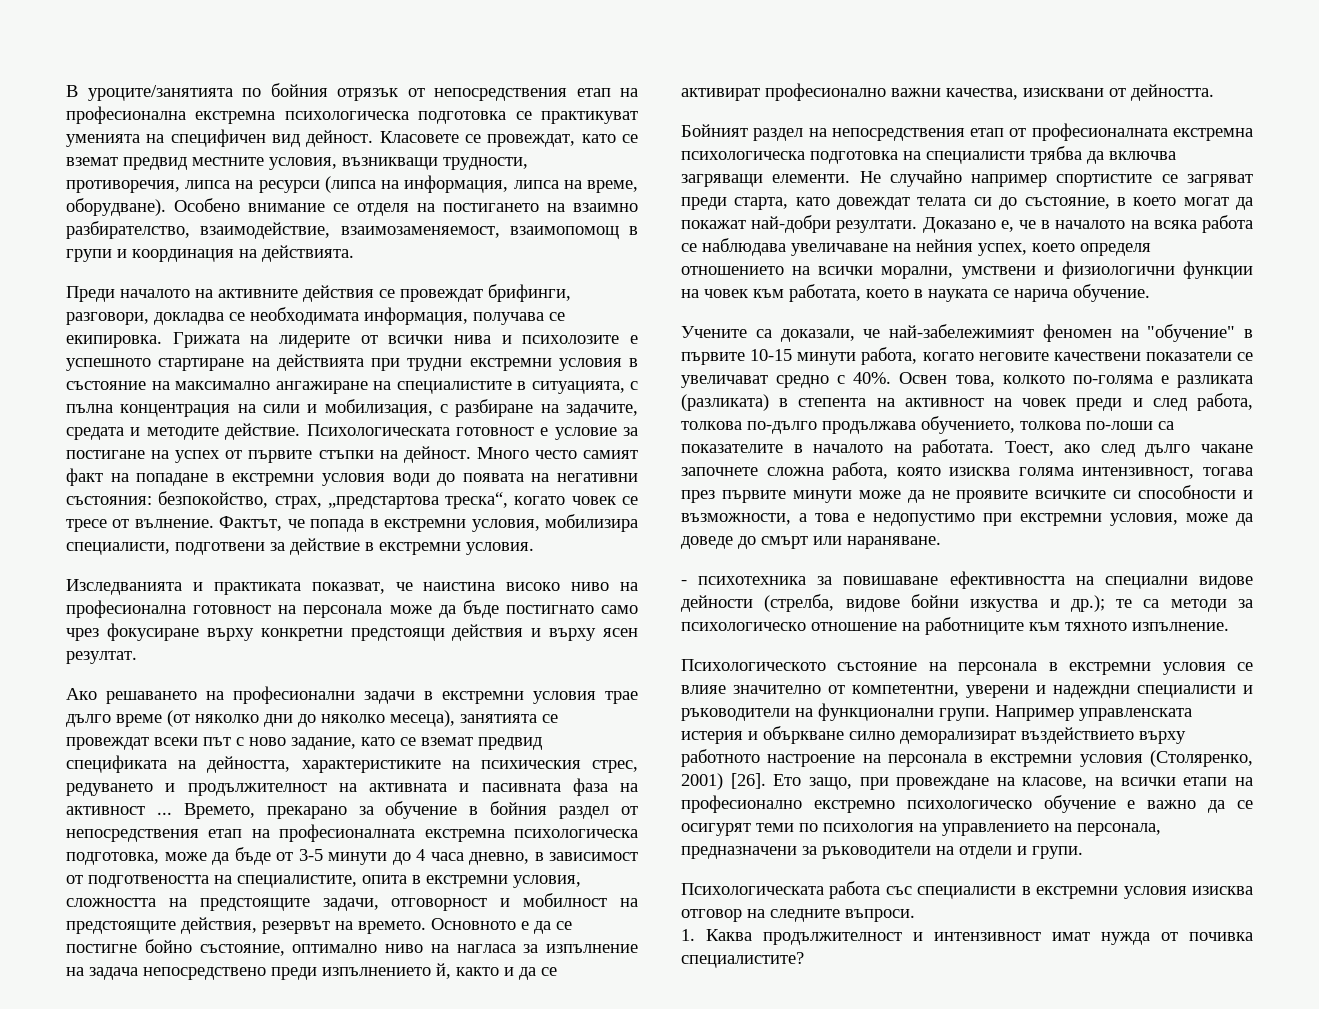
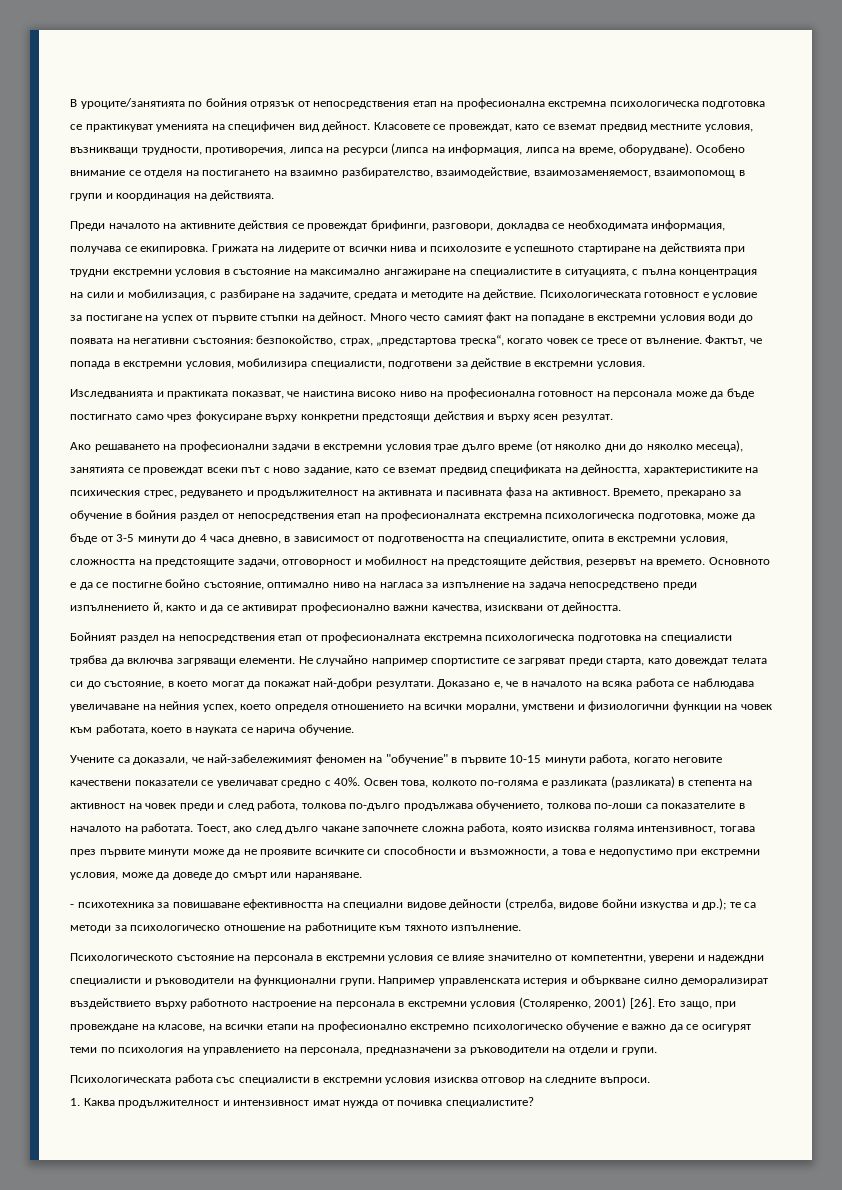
- Грижата на лидерите от всички нива и психолозите е успешното стартиране на действията при трудни екстремни условия в състояние на максимално ангажиране на специалистите в ситуацията, с пълна концентрация на сили и мобилизация, с разбиране на задачите, средата и методите действие.
+ Грижата на лидерите от всички нива и психолозите е успешното стартиране на действията при трудни екстремни условия в състояние на максимално ангажиране на специалистите в ситуацията, с пълна концентрация на сили и мобилизация, с разбиране на задачите, средата и методите на действие.
- Ако решаването на професионални задачи в екстремни условия трае дълго време (от няколко дни до няколко месеца), занятията се провеждат всеки път с ново задание, като се вземат предвид спецификата на дейността, характеристиките на психическия стрес, редуването и продължителност на активната и пасивната фаза на активност ...
+ Ако решаването на професионални задачи в екстремни условия трае дълго време (от няколко дни до няколко месеца), занятията се провеждат всеки път с ново задание, като се вземат предвид спецификата на дейността, характеристиките на психическия стрес, редуването и продължителност на активната и пасивната фаза на активност.

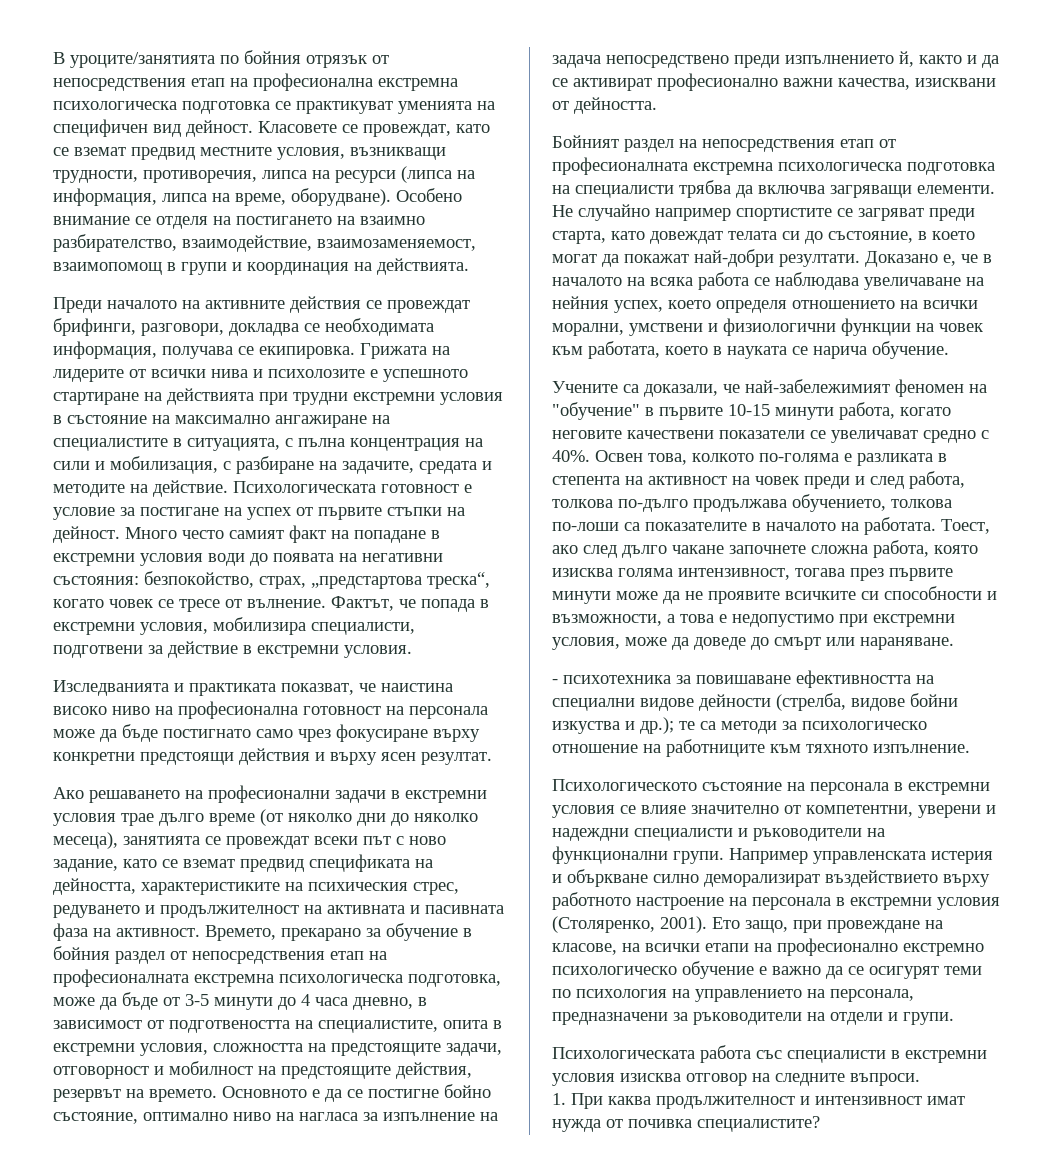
- Освен това, колкото по-голяма е разликата (разликата) в степента на активност на човек преди и след работа, толкова по-дълго продължава обучението, толкова по-лоши са показателите в началото на работата.
+ Освен това, колкото по-голяма е разликата в степента на активност на човек преди и след работа, толкова по-дълго продължава обучението, толкова по-лоши са показателите в началото на работата.
- Например управленската истерия и объркване силно деморализират въздействието върху работното настроение на персонала в екстремни условия (Столяренко, 2001) [26].
+ Например управленската истерия и объркване силно деморализират въздействието върху работното настроение на персонала в екстремни условия (Столяренко, 2001).
- 1. Каква продължителност и интензивност имат нужда от почивка специалистите?
+ 1. При каква продължителност и интензивност имат нужда от почивка специалистите?

